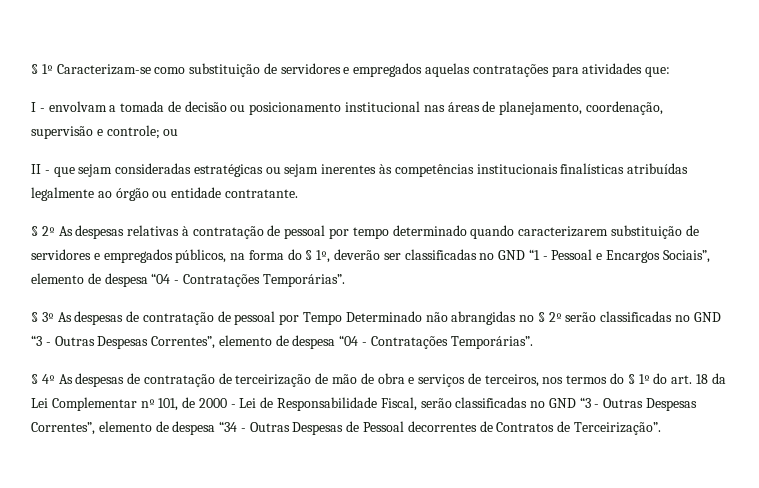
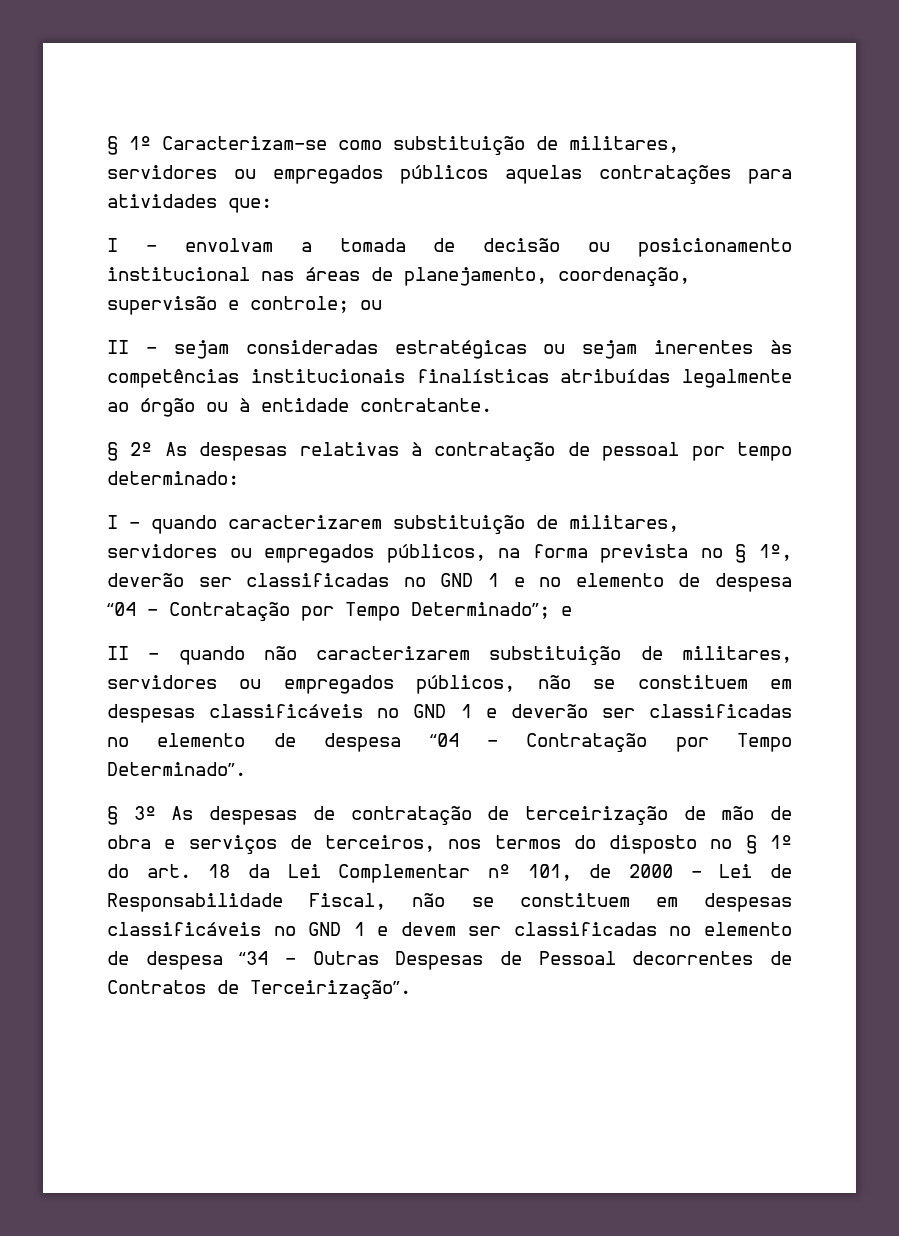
- § 1º Caracterizam-se como substituição de servidores e empregados aquelas contratações para atividades que:
+ § 1º Caracterizam-se como substituição de militares, servidores ou empregados públicos aquelas contratações para atividades que:
- II - que sejam consideradas estratégicas ou sejam inerentes às competências institucionais finalísticas atribuídas legalmente ao órgão ou entidade contratante.
+ II - sejam consideradas estratégicas ou sejam inerentes às competências institucionais finalísticas atribuídas legalmente ao órgão ou à entidade contratante.
- § 2º As despesas relativas à contratação de pessoal por tempo determinado quando caracterizarem substituição de servidores e empregados públicos, na forma do § 1º, deverão ser classificadas no GND “1 - Pessoal e Encargos Sociais”, elemento de despesa “04 - Contratações Temporárias”.
- § 3º As despesas de contratação de pessoal por Tempo Determinado não abrangidas no § 2º serão classificadas no GND “3 - Outras Despesas Correntes”, elemento de despesa “04 - Contratações Temporárias”.
- § 4º As despesas de contratação de terceirização de mão de obra e serviços de terceiros, nos termos do § 1º do art. 18 da Lei Complementar nº 101, de 2000 - Lei de Responsabilidade Fiscal, serão classificadas no GND “3 - Outras Despesas Correntes”, elemento de despesa “34 - Outras Despesas de Pessoal decorrentes de Contratos de Terceirização”.
+ § 2º As despesas relativas à contratação de pessoal por tempo determinado:
+ I - quando caracterizarem substituição de militares, servidores ou empregados públicos, na forma prevista no § 1º, deverão ser classificadas no GND 1 e no elemento de despesa “04 - Contratação por Tempo Determinado”; e
+ II - quando não caracterizarem substituição de militares, servidores ou empregados públicos, não se constituem em despesas classificáveis no GND 1 e deverão ser classificadas no elemento de despesa “04 - Contratação por Tempo Determinado”.
+ § 3º As despesas de contratação de terceirização de mão de obra e serviços de terceiros, nos termos do disposto no § 1º do art. 18 da Lei Complementar nº 101, de 2000 - Lei de Responsabilidade Fiscal, não se constituem em despesas classificáveis no GND 1 e devem ser classificadas no elemento de despesa “34 - Outras Despesas de Pessoal decorrentes de Contratos de Terceirização”.

